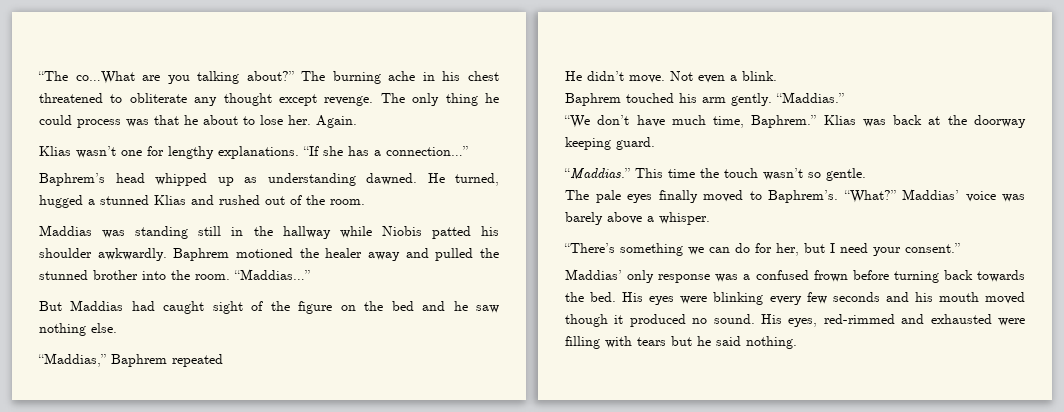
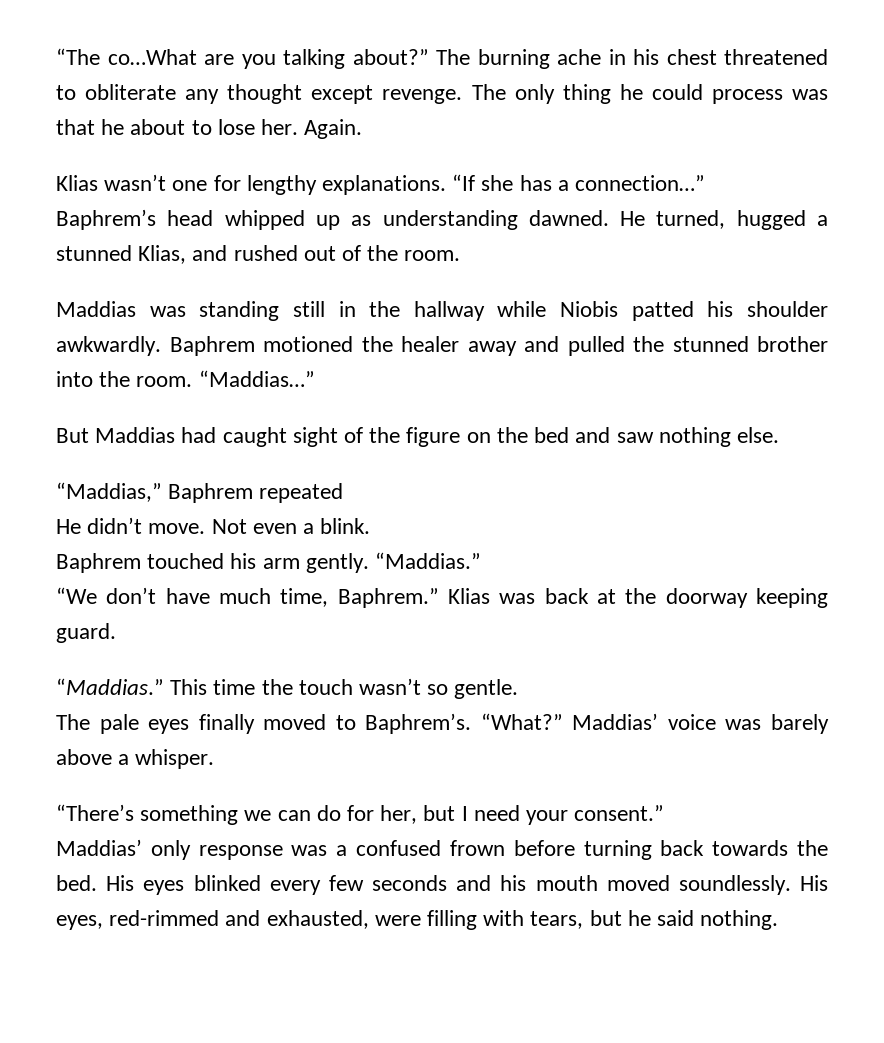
- He turned, hugged a stunned Klias and rushed out of the room.
+ He turned, hugged a stunned Klias, and rushed out of the room.
- But Maddias had caught sight of the figure on the bed and he saw nothing else.
+ But Maddias had caught sight of the figure on the bed and saw nothing else.
- His eyes were blinking every few seconds and his mouth moved though it produced no sound.
+ His eyes blinked every few seconds and his mouth moved soundlessly.
- His eyes, red-rimmed and exhausted were filling with tears but he said nothing.
+ His eyes, red-rimmed and exhausted, were filling with tears, but he said nothing.

